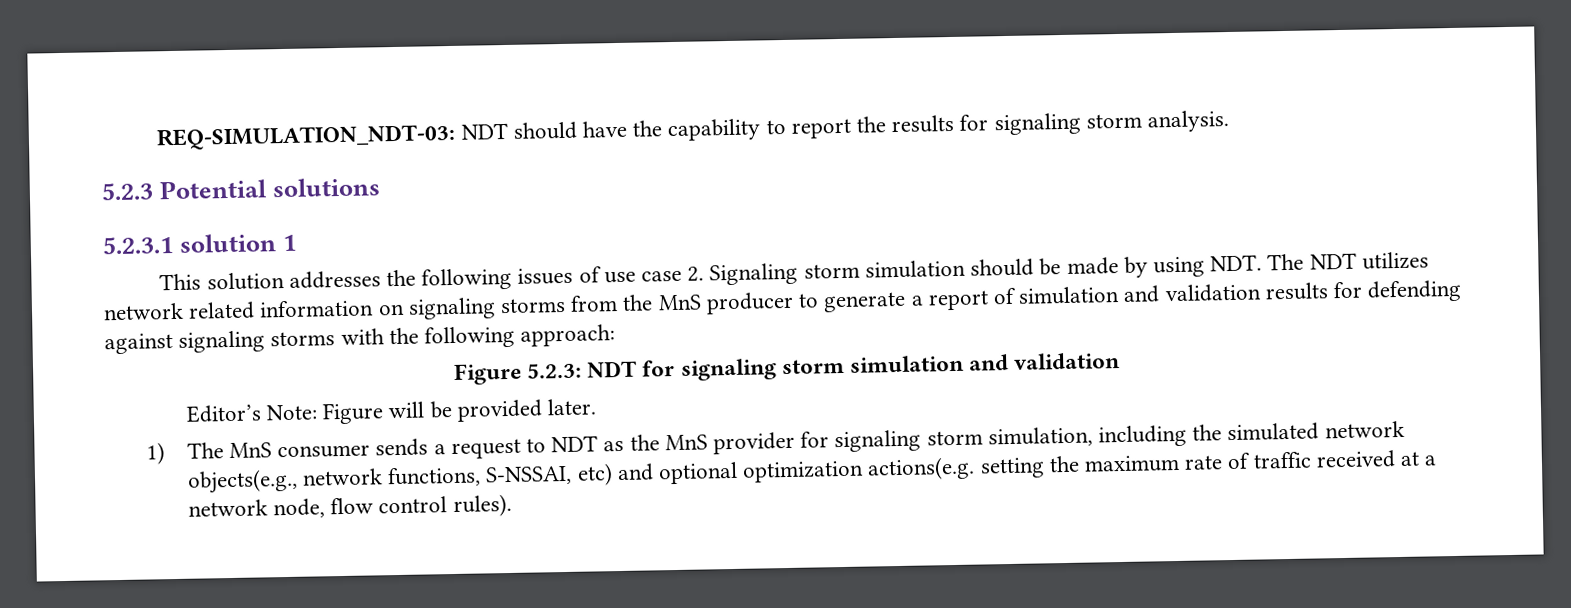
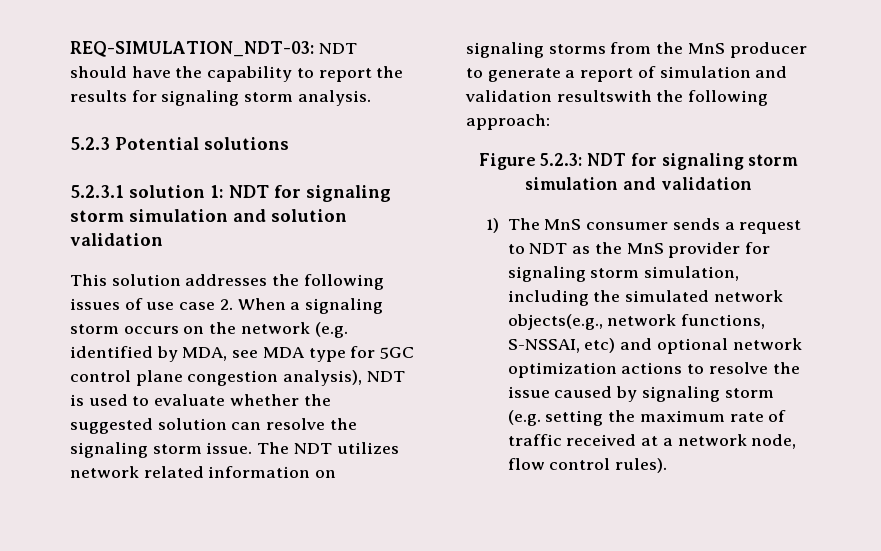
- 5.2.3.1 solution 1
+ 5.2.3.1 solution 1: NDT for signaling storm simulation and solution validation
- This solution addresses the following issues of use case 2. Signaling storm simulation should be made by using NDT. The NDT utilizes network related information on signaling storms from the MnS producer to generate a report of simulation and validation results for defending against signaling storms with the following approach:
+ This solution addresses the following issues of use case 2. When a signaling storm occurs on the network (e.g. identified by MDA, see MDA type for 5GC control plane congestion analysis), NDT is used to evaluate whether the suggested solution can resolve the signaling storm issue. The NDT utilizes network related information on signaling storms from the MnS producer to generate a report of simulation and validation resultswith the following approach:
- Editor’s Note: Figure will be provided later.
- 1) The MnS consumer sends a request to NDT as the MnS provider for signaling storm simulation, including the simulated network objects(e.g., network functions, S-NSSAI, etc) and optional optimization actions(e.g. setting the maximum rate of traffic received at a network node, flow control rules).
+ 1) The MnS consumer sends a request to NDT as the MnS provider for signaling storm simulation, including the simulated network objects(e.g., network functions, S-NSSAI, etc) and optional network optimization actions to resolve the issue caused by signaling storm (e.g. setting the maximum rate of traffic received at a network node, flow control rules).

